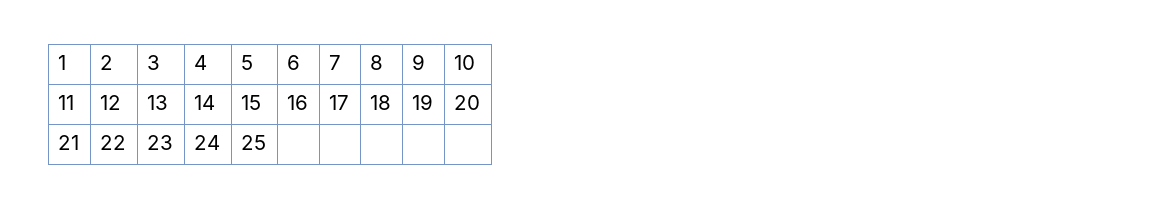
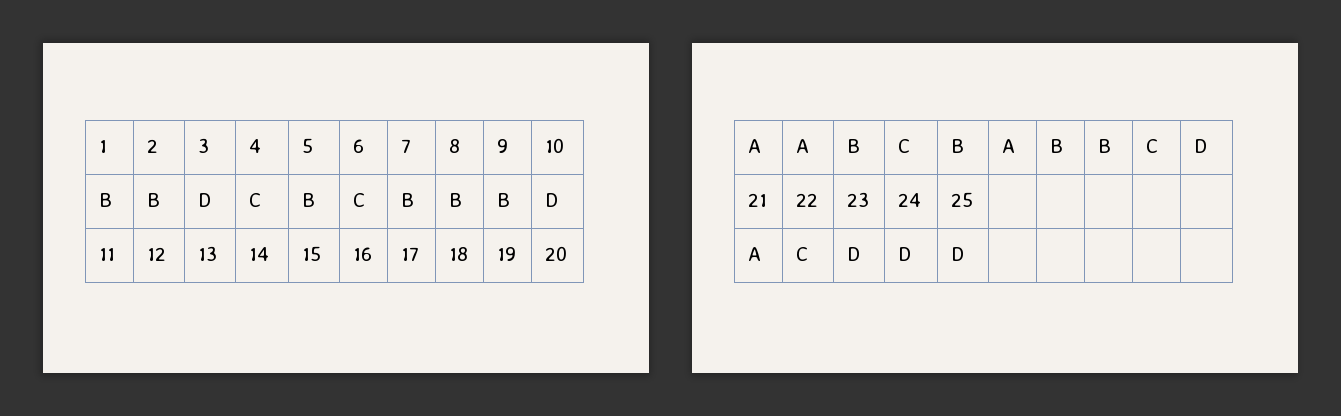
+ B | B | D | C | B | C | B | B | B | D
+ A | A | B | C | B | A | B | B | C | D
+ A | C | D | D | D | | | | |

